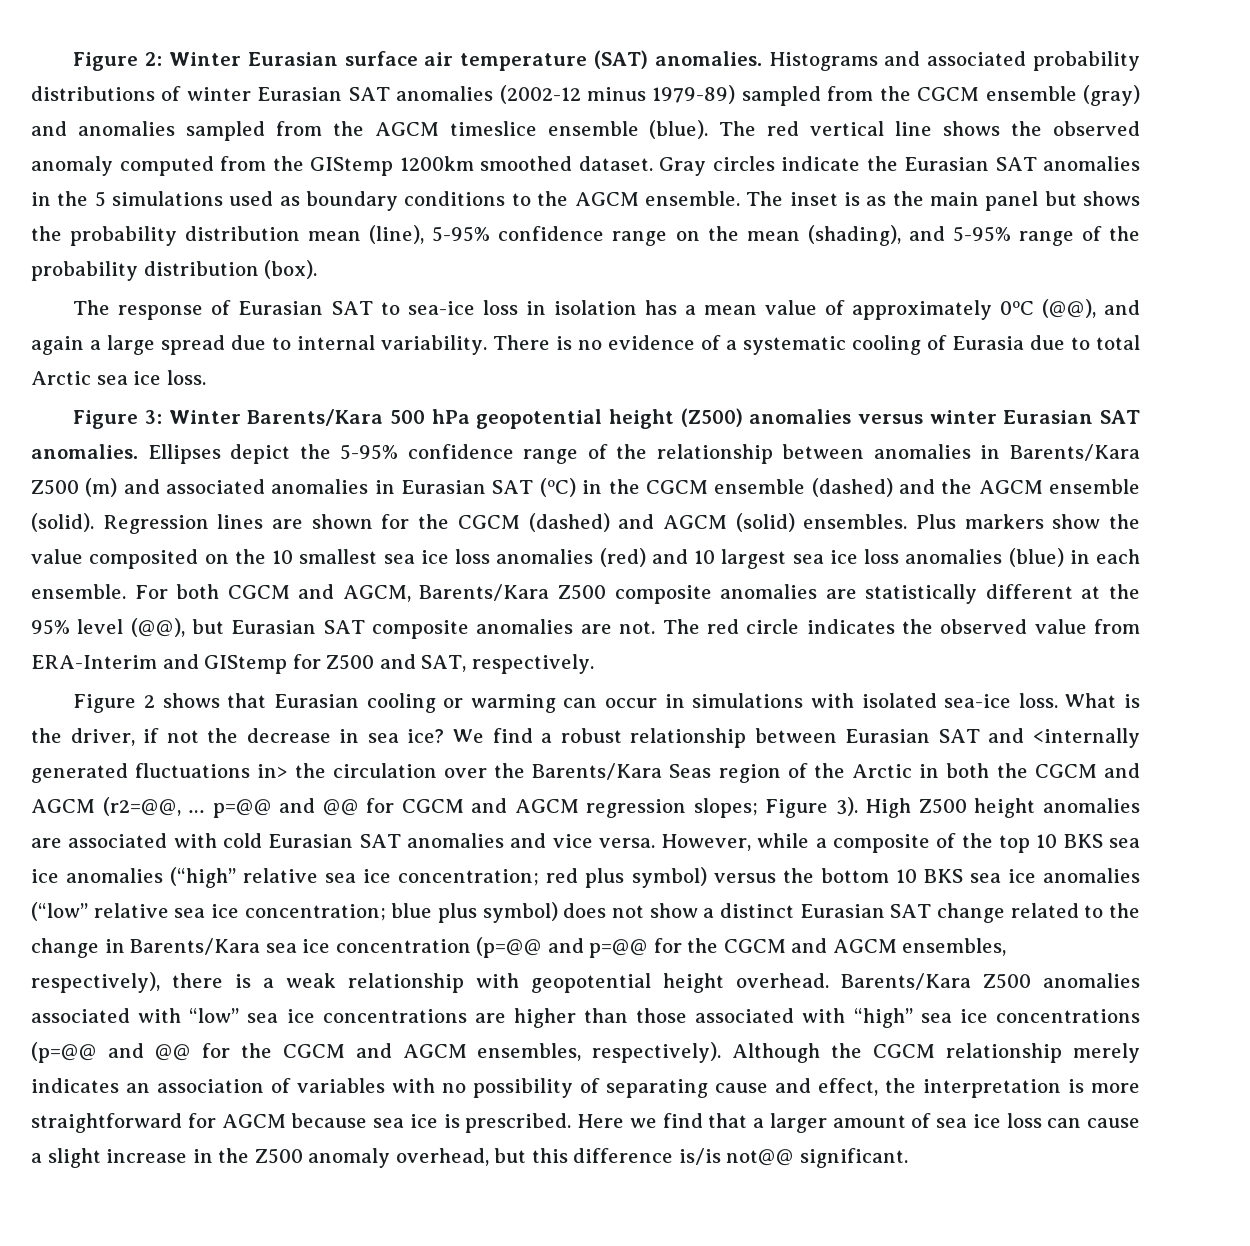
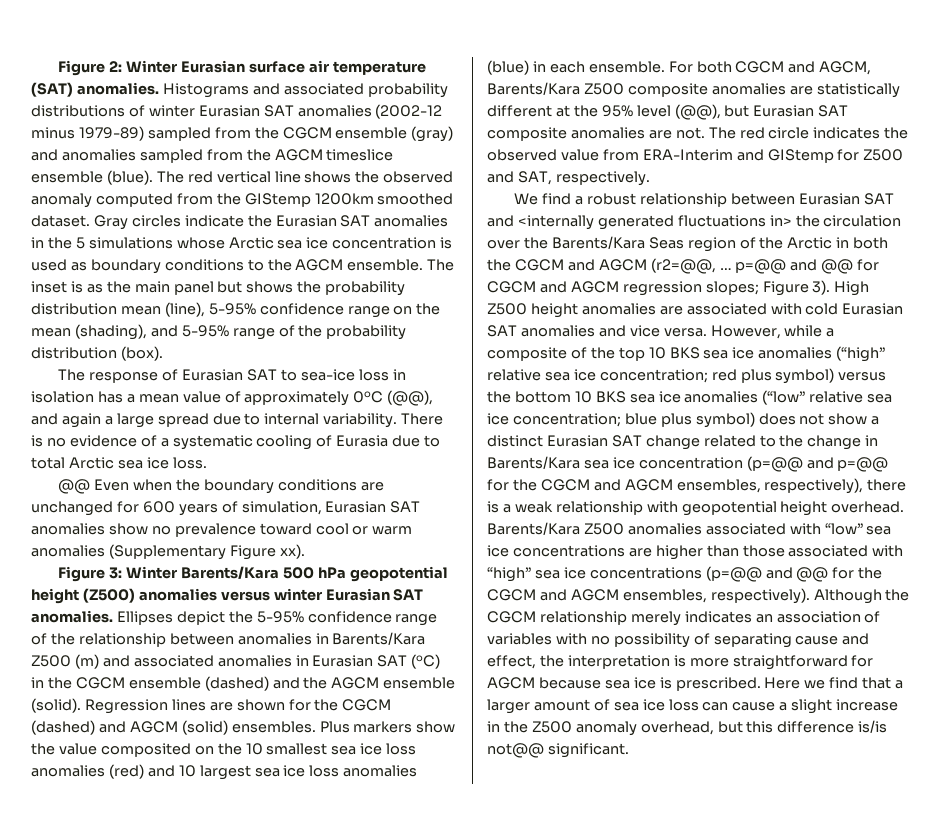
- Gray circles indicate the Eurasian SAT anomalies in the 5 simulations used as boundary conditions to the AGCM ensemble.
+ Gray circles indicate the Eurasian SAT anomalies in the 5 simulations whose Arctic sea ice concentration is used as boundary conditions to the AGCM ensemble.
+ @@ Even when the boundary conditions are unchanged for 600 years of simulation, Eurasian SAT anomalies show no prevalence toward cool or warm anomalies (Supplementary Figure xx).
- Figure 2 shows that Eurasian cooling or warming can occur in simulations with isolated sea-ice loss. What is the driver, if not the decrease in sea ice?

